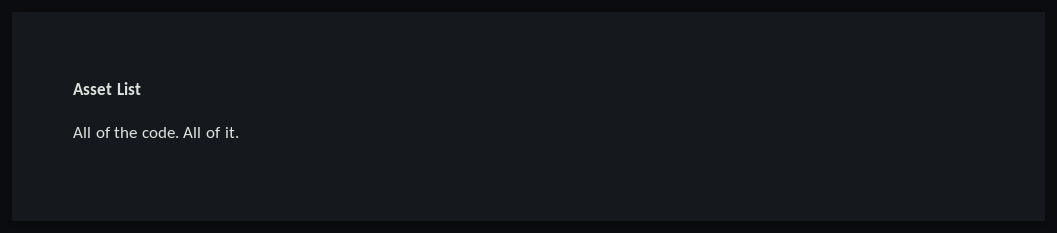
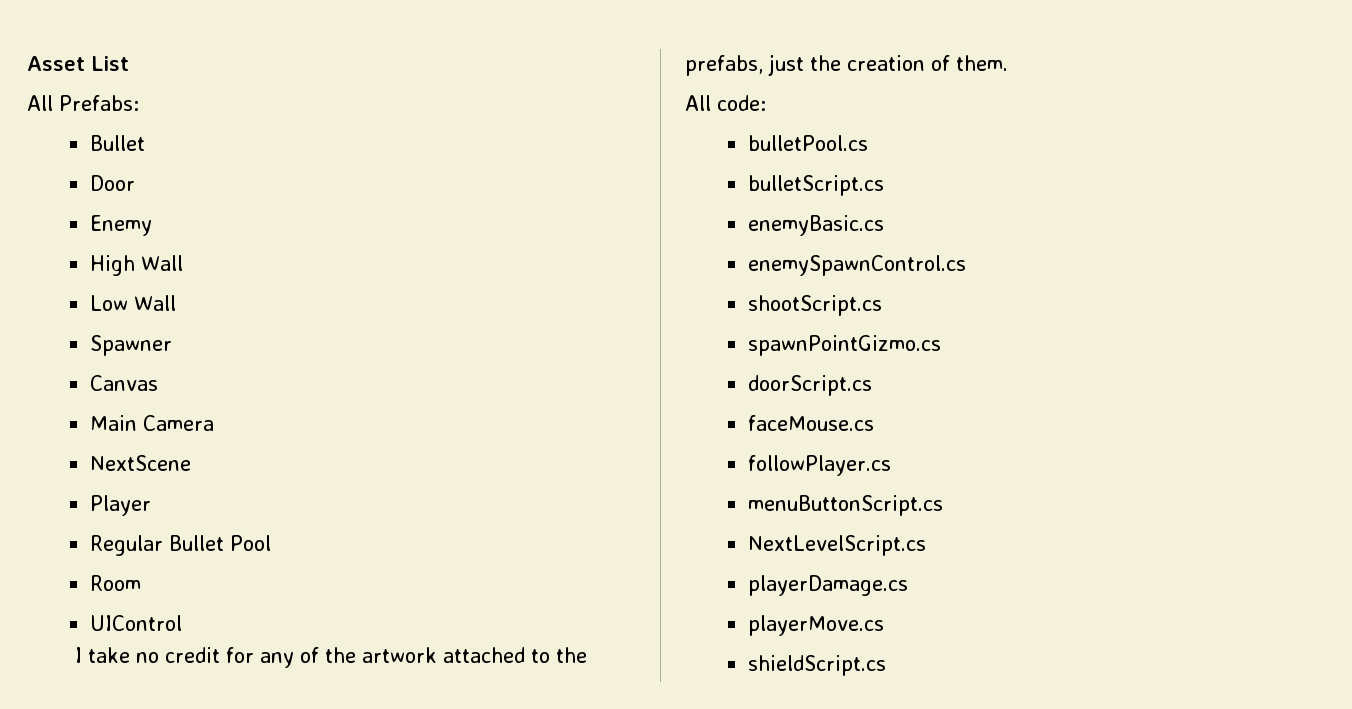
- All of the code. All of it.
+ All Prefabs:
+ Bullet
+ Door
+ Enemy
+ High Wall
+ Low Wall
+ Spawner
+ Canvas
+ Main Camera
+ NextScene
+ Player
+ Regular Bullet Pool
+ Room
+ UIControl
+ I take no credit for any of the artwork attached to the prefabs, just the creation of them.
+ All code:
+ bulletPool.cs
+ bulletScript.cs
+ enemyBasic.cs
+ enemySpawnControl.cs
+ shootScript.cs
+ spawnPointGizmo.cs
+ doorScript.cs
+ faceMouse.cs
+ followPlayer.cs
+ menuButtonScript.cs
+ NextLevelScript.cs
+ playerDamage.cs
+ playerMove.cs
+ shieldScript.cs

